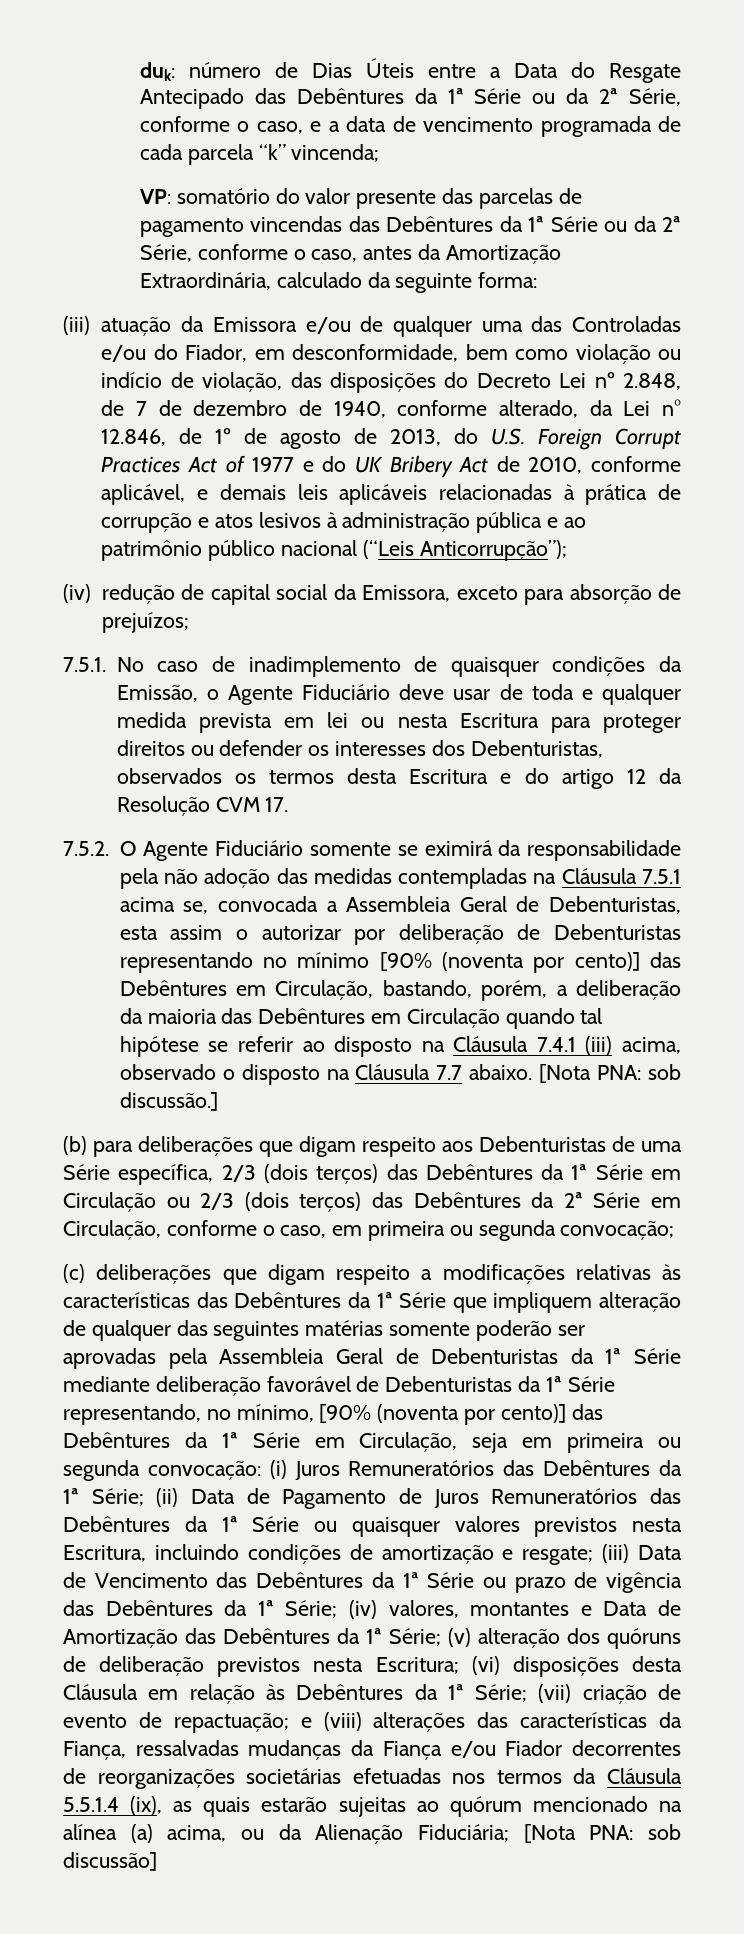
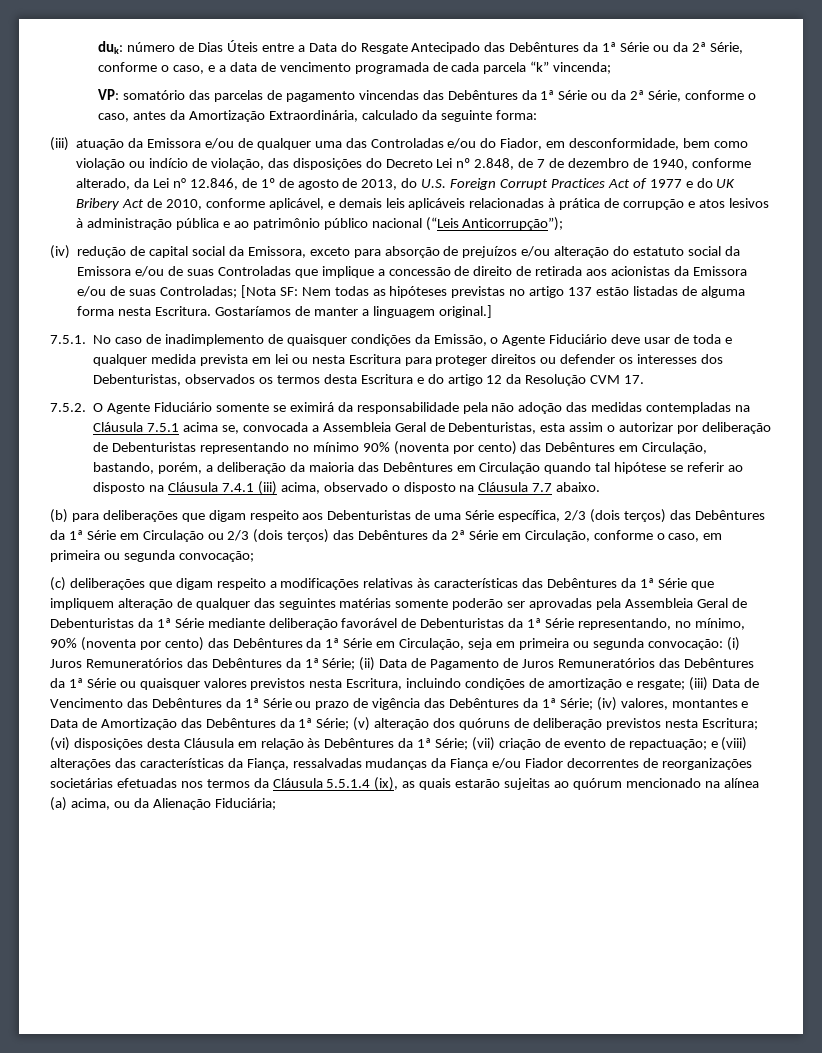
- VP: somatório do valor presente das parcelas de pagamento vincendas das Debêntures da 1ª Série ou da 2ª Série, conforme o caso, antes da Amortização Extraordinária, calculado da seguinte forma:
+ VP: somatório das parcelas de pagamento vincendas das Debêntures da 1ª Série ou da 2ª Série, conforme o caso, antes da Amortização Extraordinária, calculado da seguinte forma:
- (iv) redução de capital social da Emissora, exceto para absorção de prejuízos;
+ (iv) redução de capital social da Emissora, exceto para absorção de prejuízos e/ou alteração do estatuto social da Emissora e/ou de suas Controladas que implique a concessão de direito de retirada aos acionistas da Emissora e/ou de suas Controladas; [Nota SF: Nem todas as hipóteses previstas no artigo 137 estão listadas de alguma forma nesta Escritura. Gostaríamos de manter a linguagem original.]
- 7.5.2. O Agente Fiduciário somente se eximirá da responsabilidade pela não adoção das medidas contempladas na Cláusula 7.5.1 acima se, convocada a Assembleia Geral de Debenturistas, esta assim o autorizar por deliberação de Debenturistas representando no mínimo [90% (noventa por cento)] das Debêntures em Circulação, bastando, porém, a deliberação da maioria das Debêntures em Circulação quando tal hipótese se referir ao disposto na Cláusula 7.4.1 (iii) acima, observado o disposto na Cláusula 7.7 abaixo. [Nota PNA: sob discussão.]
+ 7.5.2. O Agente Fiduciário somente se eximirá da responsabilidade pela não adoção das medidas contempladas na Cláusula 7.5.1 acima se, convocada a Assembleia Geral de Debenturistas, esta assim o autorizar por deliberação de Debenturistas representando no mínimo 90% (noventa por cento) das Debêntures em Circulação, bastando, porém, a deliberação da maioria das Debêntures em Circulação quando tal hipótese se referir ao disposto na Cláusula 7.4.1 (iii) acima, observado o disposto na Cláusula 7.7 abaixo.
- (c) deliberações que digam respeito a modificações relativas às características das Debêntures da 1ª Série que impliquem alteração de qualquer das seguintes matérias somente poderão ser aprovadas pela Assembleia Geral de Debenturistas da 1ª Série mediante deliberação favorável de Debenturistas da 1ª Série representando, no mínimo, [90% (noventa por cento)] das Debêntures da 1ª Série em Circulação, seja em primeira ou segunda convocação:
+ (c) deliberações que digam respeito a modificações relativas às características das Debêntures da 1ª Série que impliquem alteração de qualquer das seguintes matérias somente poderão ser aprovadas pela Assembleia Geral de Debenturistas da 1ª Série mediante deliberação favorável de Debenturistas da 1ª Série representando, no mínimo, 90% (noventa por cento) das Debêntures da 1ª Série em Circulação, seja em primeira ou segunda convocação:
- [Nota PNA: sob discussão]

